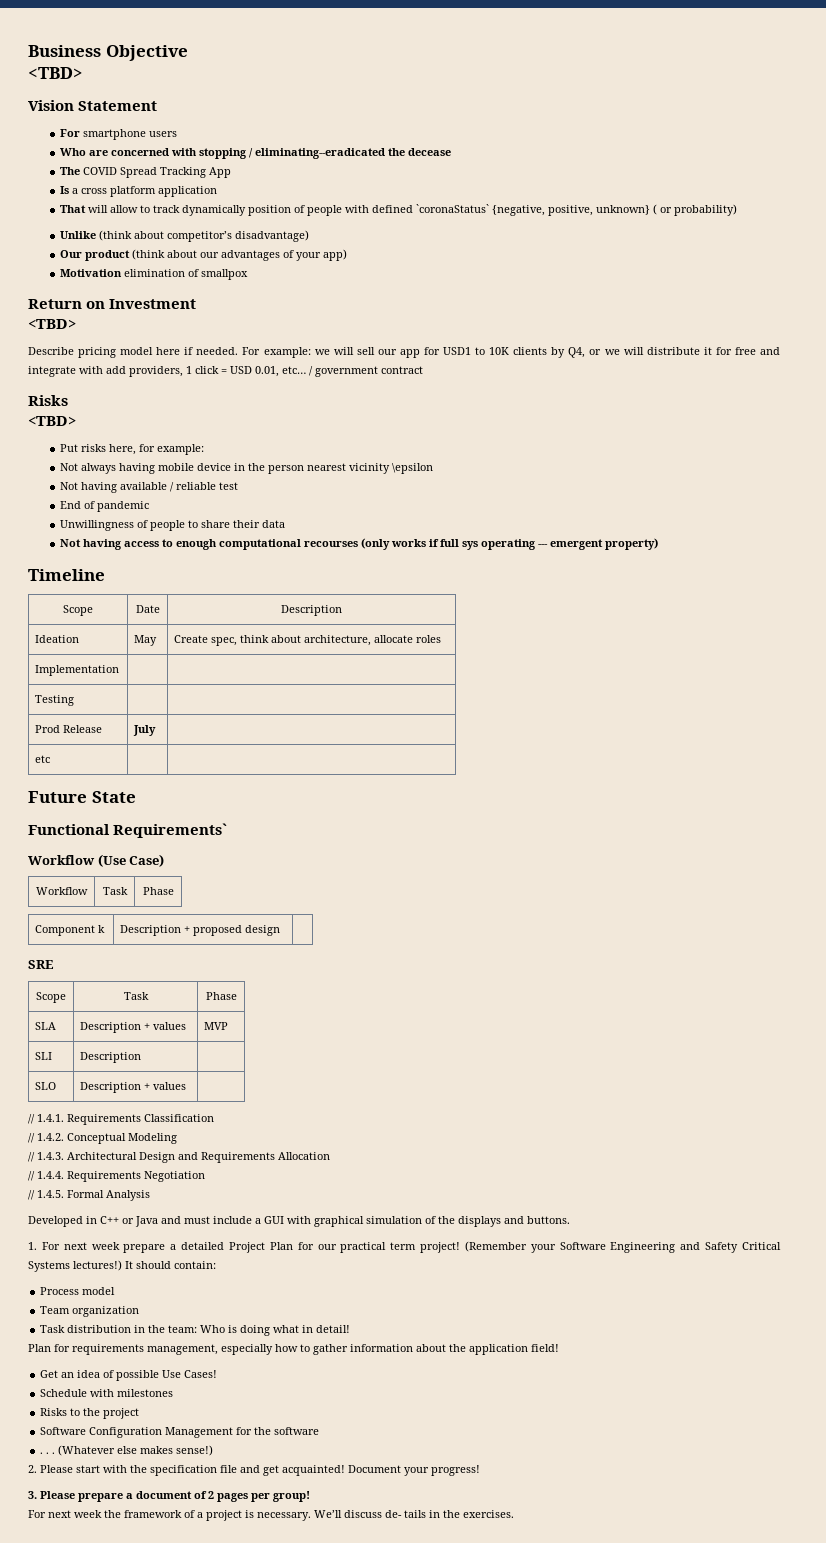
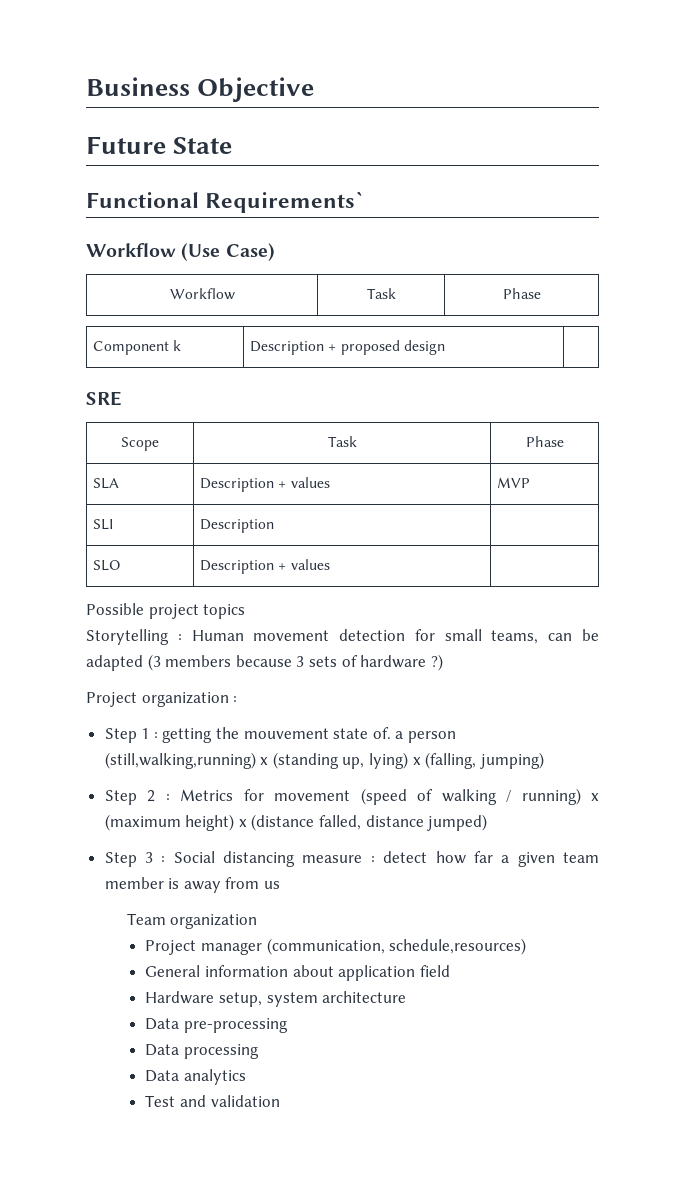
  Business Objective
- <TBD>
- Vision Statement
- For smartphone users
- Who are concerned with stopping / eliminating--eradicated the decease
- The COVID Spread Tracking App
- Is a cross platform application
- That will allow to track dynamically position of people with defined `coronaStatus` {negative, positive, unknown} ( or probability)
- Unlike (think about competitor’s disadvantage)
- Our product (think about our advantages of your app)
- Motivation elimination of smallpox
- Return on Investment
- <TBD>
- Describe pricing model here if needed. For example: we will sell our app for USD1 to 10K clients by Q4, or we will distribute it for free and integrate with add providers, 1 click = USD 0.01, etc… / government contract
- Risks
- <TBD>
- Put risks here, for example:
- Not always having mobile device in the person nearest vicinity \epsilon
- Not having available / reliable test
- End of pandemic
- Unwillingness of people to share their data
- Not having access to enough computational recourses (only works if full sys operating --- emergent property)
- Timeline
- Scope | Date | Description
- Ideation | May | Create spec, think about architecture, allocate roles
- Implementation | |
- Testing | |
- Prod Release | July |
- etc | |
- // 1.4.1. Requirements Classification
- // 1.4.2. Conceptual Modeling
- // 1.4.3. Architectural Design and Requirements Allocation
- // 1.4.4. Requirements Negotiation
- // 1.4.5. Formal Analysis
- Developed in C++ or Java and must include a GUI with graphical simulation of the displays and buttons.
- 1. For next week prepare a detailed Project Plan for our practical term project! (Remember your Software Engineering and Safety Critical Systems lectures!) It should contain:
- Process model
+ Possible project topics
+ Storytelling : Human movement detection for small teams, can be adapted (3 members because 3 sets of hardware ?)
+ Project organization :
+ Step 1 : getting the mouvement state of. a person (still,walking,running) x (standing up, lying) x (falling, jumping)
+ Step 2 : Metrics for movement (speed of walking / running) x (maximum height) x (distance falled, distance jumped)
+ Step 3 : Social distancing measure : detect how far a given team member is away from us
  Team organization
- Task distribution in the team: Who is doing what in detail!
- Plan for requirements management, especially how to gather information about the application field!
- Get an idea of possible Use Cases!
- Schedule with milestones
- Risks to the project
- Software Configuration Management for the software
- . . . (Whatever else makes sense!)
- 2. Please start with the specification file and get acquainted! Document your progress!
- 3. Please prepare a document of 2 pages per group!
- For next week the framework of a project is necessary. We’ll discuss de- tails in the exercises.
+ Project manager (communication, schedule,resources)
+ General information about application field
+ Hardware setup, system architecture
+ Data pre-processing
+ Data processing
+ Data analytics
+ Test and validation

